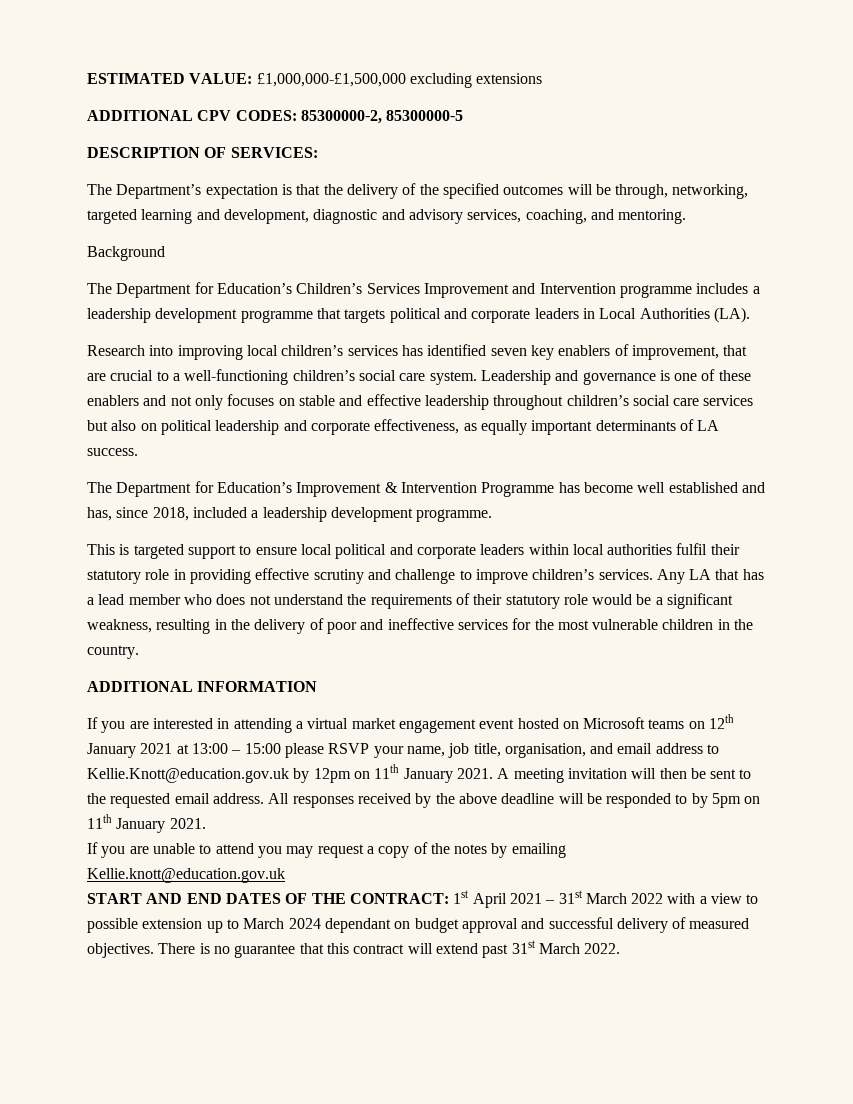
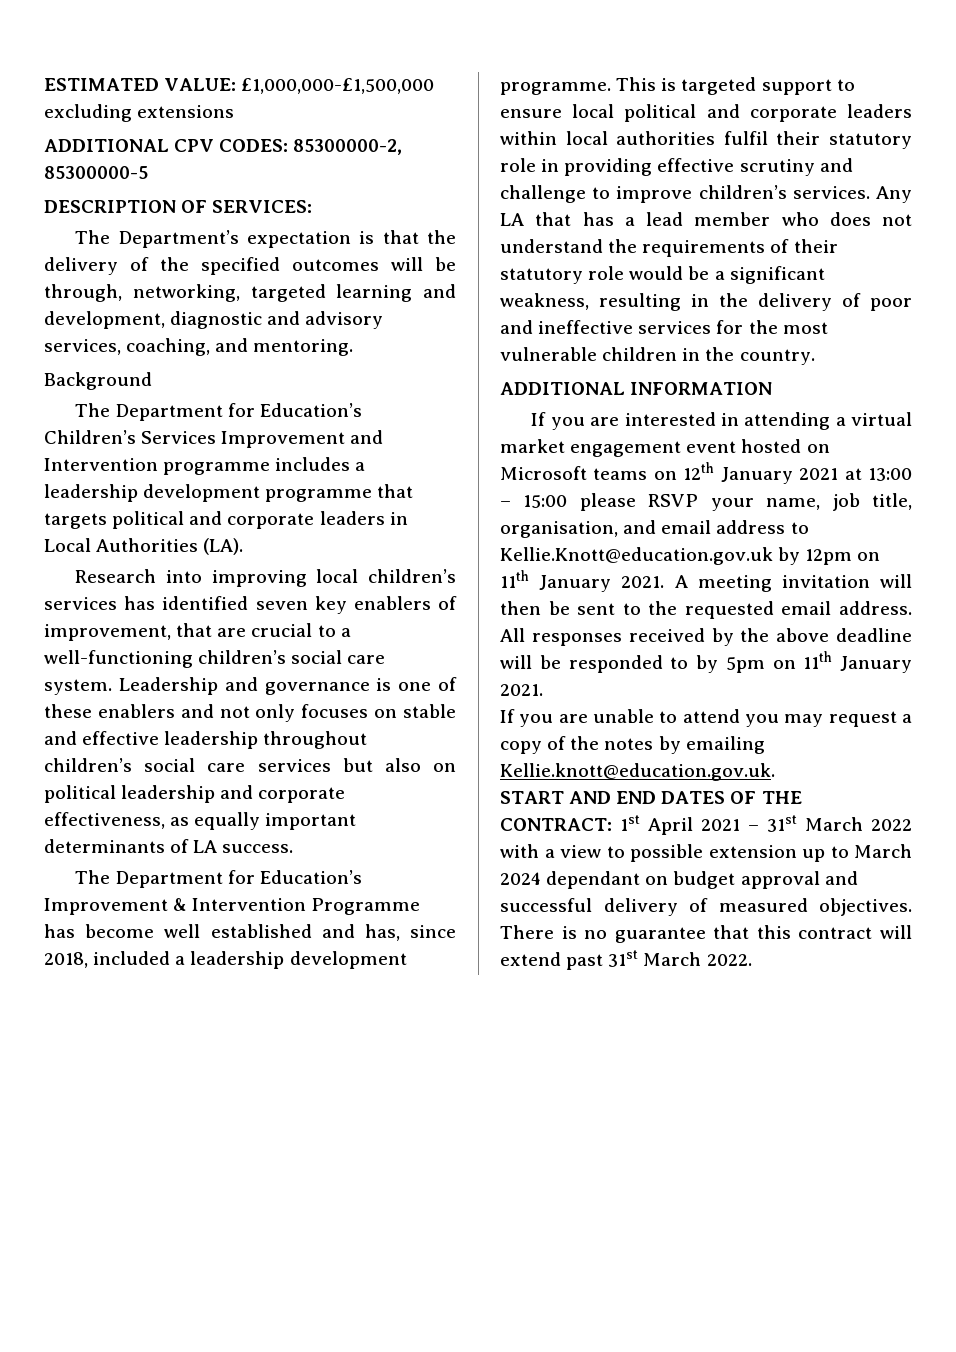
- The Department for Education’s Improvement & Intervention Programme has become well established and has, since 2018, included a leadership development programme.
- This is targeted support to ensure local political and corporate leaders within local authorities fulfil their statutory role in providing effective scrutiny and challenge to improve children’s services.
+ The Department for Education’s Improvement & Intervention Programme has become well established and has, since 2018, included a leadership development programme. This is targeted support to ensure local political and corporate leaders within local authorities fulfil their statutory role in providing effective scrutiny and challenge to improve children’s services.
- If you are unable to attend you may request a copy of the notes by emailing Kellie.knott@education.gov.uk
+ If you are unable to attend you may request a copy of the notes by emailing Kellie.knott@education.gov.uk.

